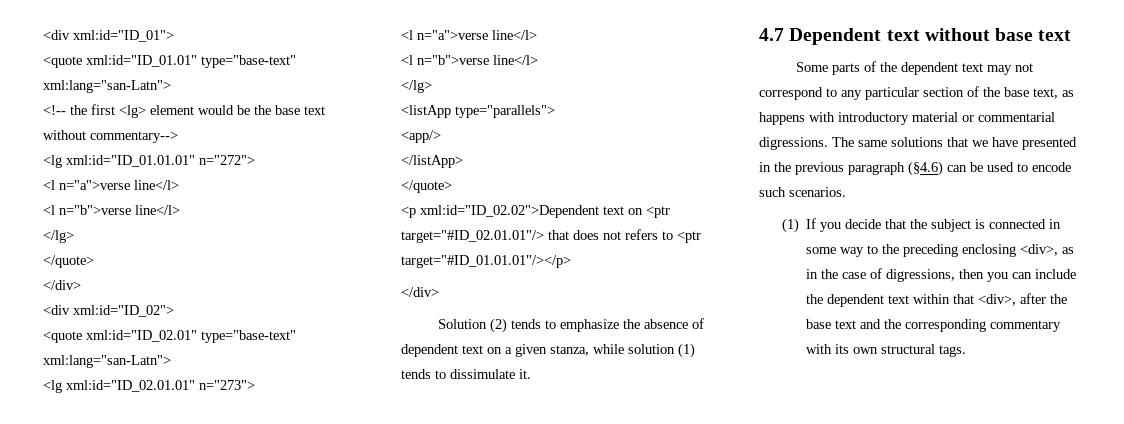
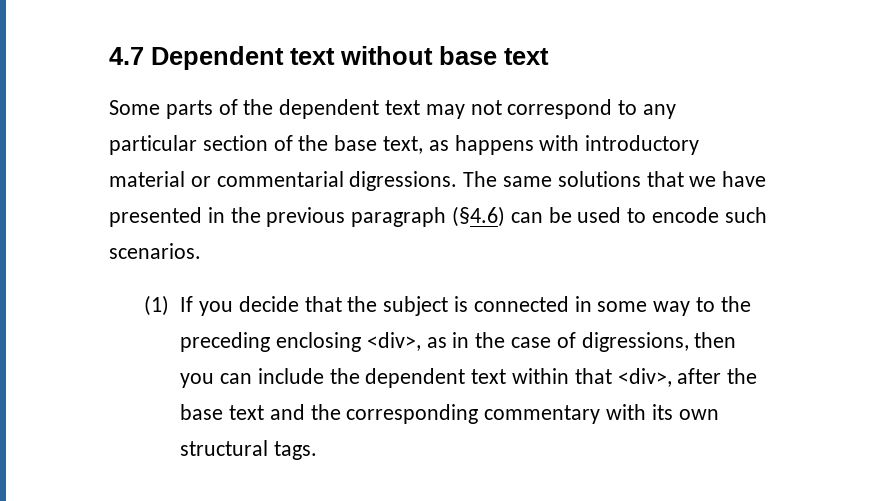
- <div xml:id="ID_01">
- <quote xml:id="ID_01.01" type="base-text" xml:lang="san-Latn">
- <!-- the first <lg> element would be the base text without commentary-->
- <lg xml:id="ID_01.01.01" n="272">
- <l n="a">verse line</l>
- <l n="b">verse line</l>
- </lg>
- </quote>
- </div>
- <div xml:id="ID_02">
- <quote xml:id="ID_02.01" type="base-text" xml:lang="san-Latn">
- <lg xml:id="ID_02.01.01" n="273">
- <l n="a">verse line</l>
- <l n="b">verse line</l>
- </lg>
- <listApp type="parallels">
- <app/>
- </listApp>
- </quote>
- <p xml:id="ID_02.02">Dependent text on <ptr target="#ID_02.01.01"/> that does not refers to <ptr target="#ID_01.01.01"/></p>
- </div>
- Solution (2) tends to emphasize the absence of dependent text on a given stanza, while solution (1) tends to dissimulate it.

